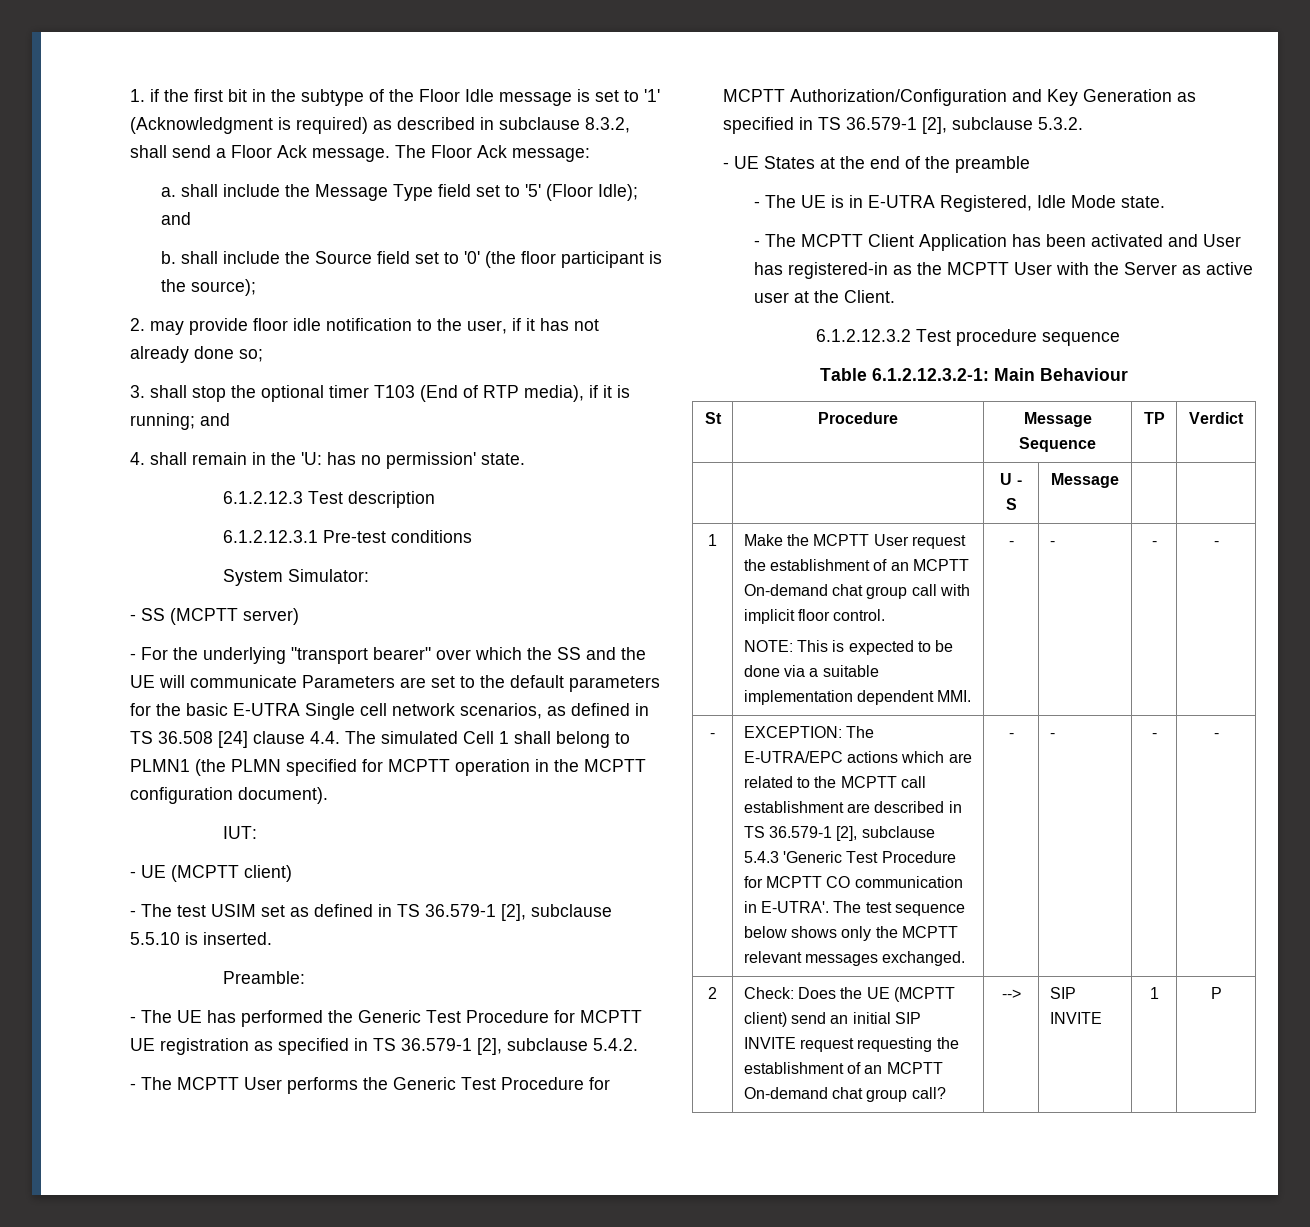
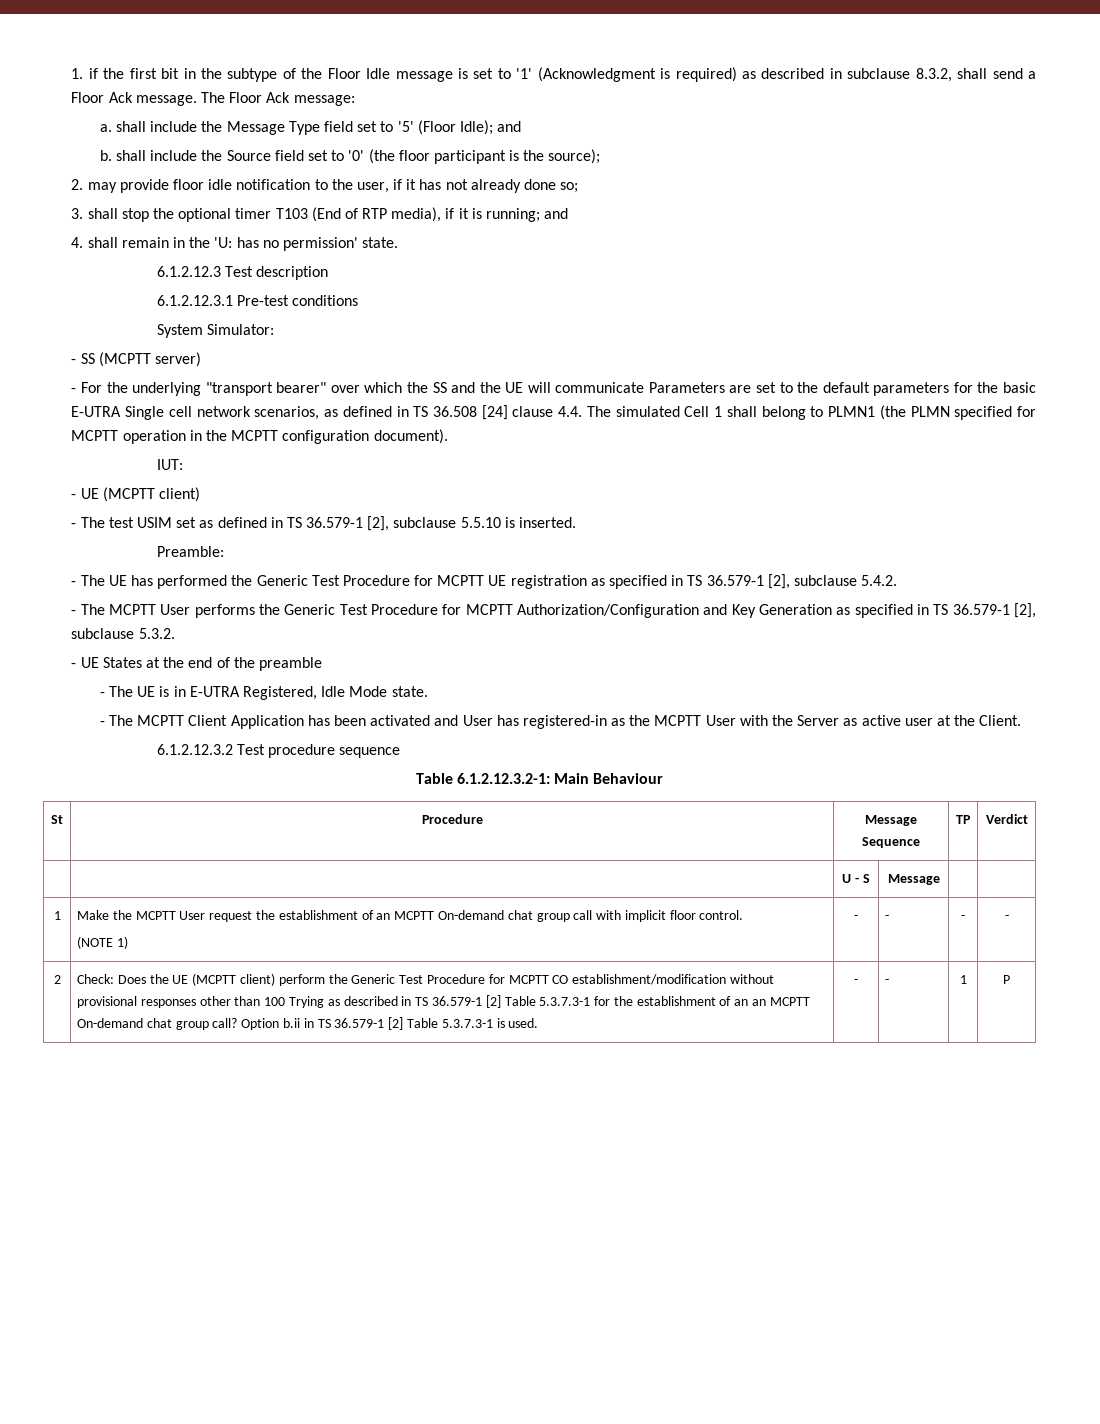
  1 | Make the MCPTT User request the establishment of an MCPTT On-demand chat group call with implicit floor control.
- NOTE: This is expected to be done via a suitable implementation dependent MMI. | - | - | - | -
- - | EXCEPTION: The E-UTRA/EPC actions which are related to the MCPTT call establishment are described in TS 36.579-1 [2], subclause 5.4.3 'Generic Test Procedure for MCPTT CO communication in E-UTRA'. The test sequence below shows only the MCPTT relevant messages exchanged. | - | - | - | -
+ (NOTE 1) | - | - | - | -
- Check: Does the UE (MCPTT client) send an initial SIP INVITE request requesting the establishment of an MCPTT On-demand chat group call? | --> | SIP INVITE
+ Check: Does the UE (MCPTT client) perform the Generic Test Procedure for MCPTT CO establishment/modification without provisional responses other than 100 Trying as described in TS 36.579-1 [2] Table 5.3.7.3-1 for the establishment of an an MCPTT On-demand chat group call? Option b.ii in TS 36.579-1 [2] Table 5.3.7.3-1 is used. | - | -

